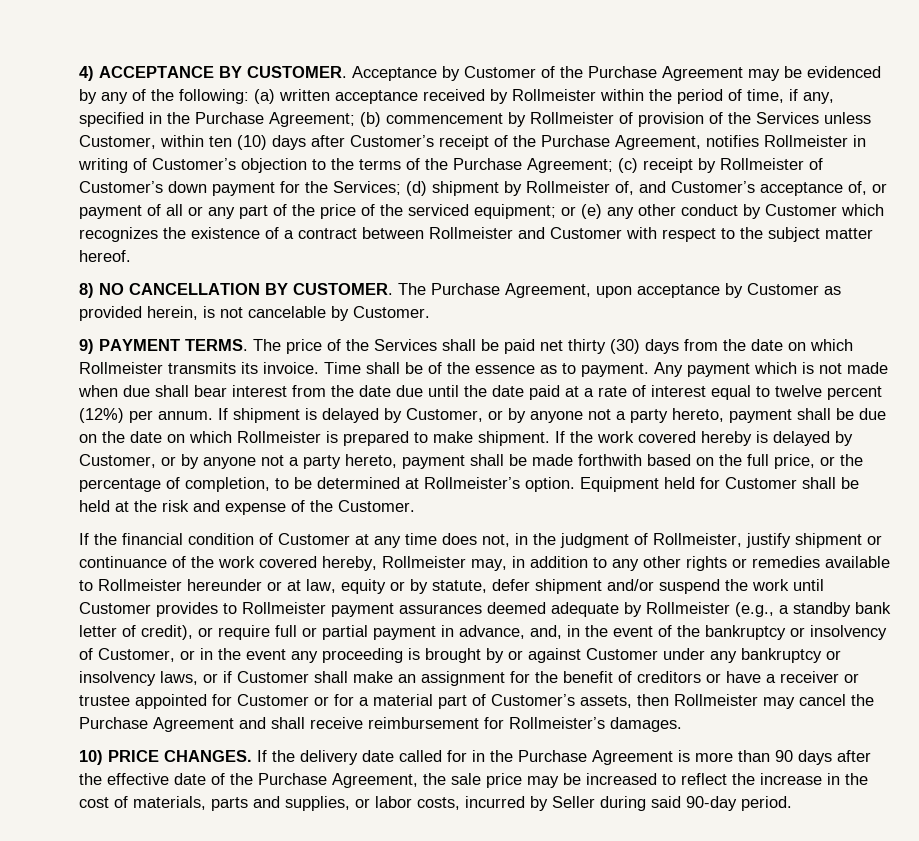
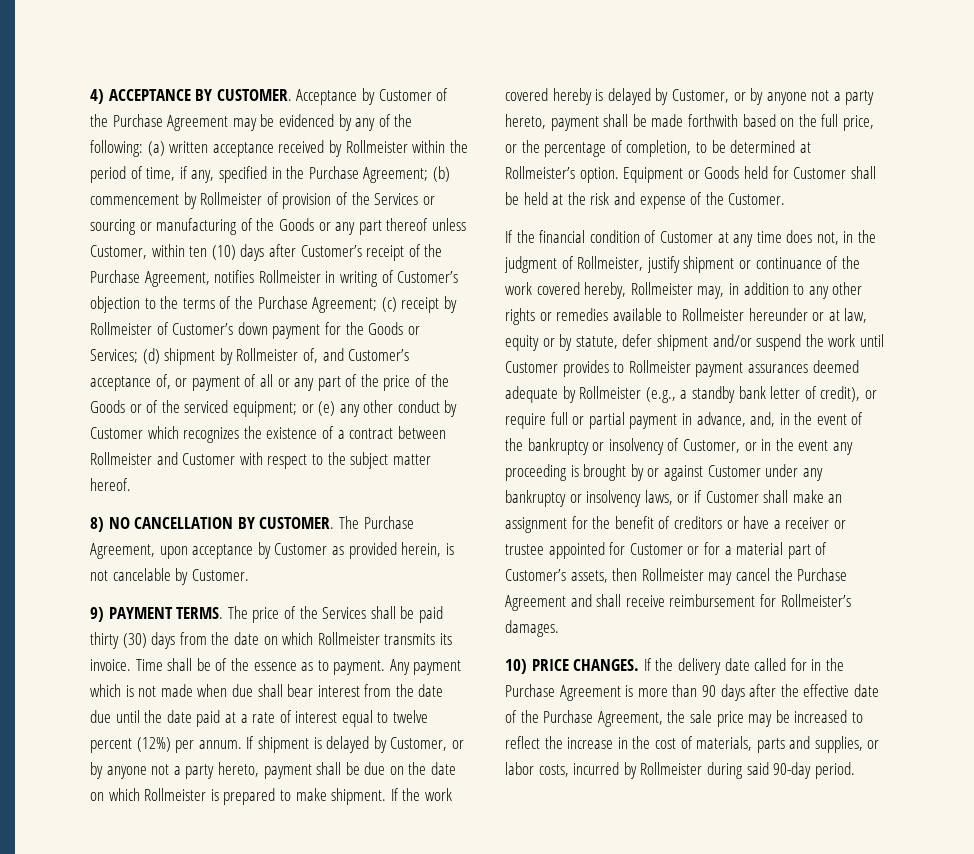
- (b) commencement by Rollmeister of provision of the Services unless Customer, within ten (10) days after Customer’s receipt of the Purchase Agreement, notifies Rollmeister in writing of Customer’s objection to the terms of the Purchase Agreement;
+ (b) commencement by Rollmeister of provision of the Services or sourcing or manufacturing of the Goods or any part thereof unless Customer, within ten (10) days after Customer’s receipt of the Purchase Agreement, notifies Rollmeister in writing of Customer’s objection to the terms of the Purchase Agreement;
- (c) receipt by Rollmeister of Customer’s down payment for the Services;
+ (c) receipt by Rollmeister of Customer’s down payment for the Goods or Services;
- (d) shipment by Rollmeister of, and Customer’s acceptance of, or payment of all or any part of the price of the serviced equipment;
+ (d) shipment by Rollmeister of, and Customer’s acceptance of, or payment of all or any part of the price of the Goods or of the serviced equipment;
- The price of the Services shall be paid net thirty (30) days from the date on which Rollmeister transmits its invoice.
+ The price of the Services shall be paid thirty (30) days from the date on which Rollmeister transmits its invoice.
- Equipment held for Customer shall be held at the risk and expense of the Customer.
+ Equipment or Goods held for Customer shall be held at the risk and expense of the Customer.
- If the delivery date called for in the Purchase Agreement is more than 90 days after the effective date of the Purchase Agreement, the sale price may be increased to reflect the increase in the cost of materials, parts and supplies, or labor costs, incurred by Seller during said 90-day period.
+ If the delivery date called for in the Purchase Agreement is more than 90 days after the effective date of the Purchase Agreement, the sale price may be increased to reflect the increase in the cost of materials, parts and supplies, or labor costs, incurred by Rollmeister during said 90-day period.

